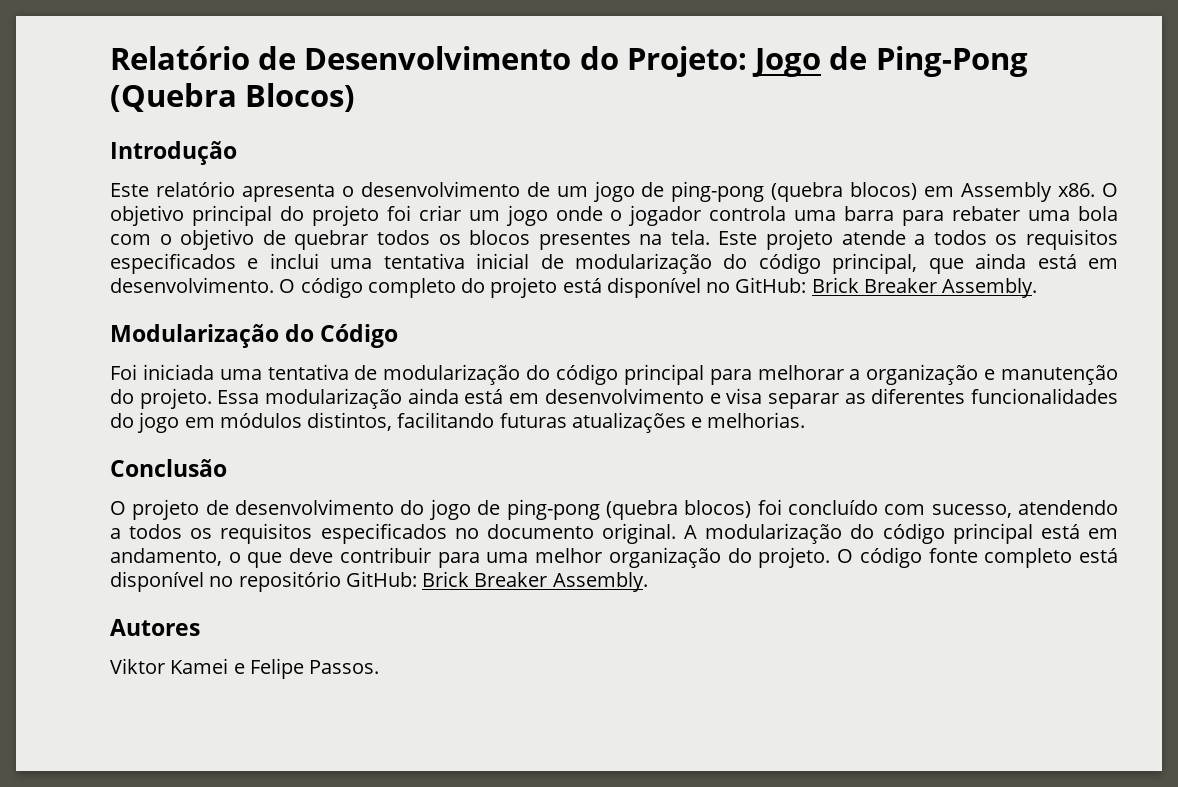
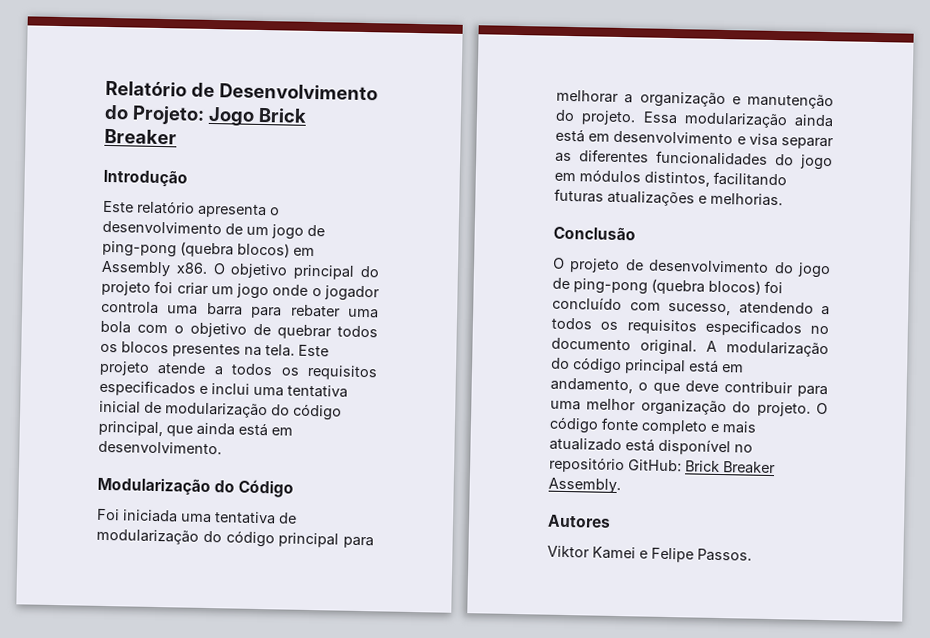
- Relatório de Desenvolvimento do Projeto: Jogo de Ping-Pong (Quebra Blocos)
+ Relatório de Desenvolvimento do Projeto: Jogo Brick Breaker
- O código completo do projeto está disponível no GitHub: Brick Breaker Assembly.
- O código fonte completo está disponível no repositório GitHub: Brick Breaker Assembly.
+ O código fonte completo e mais atualizado está disponível no repositório GitHub: Brick Breaker Assembly.

